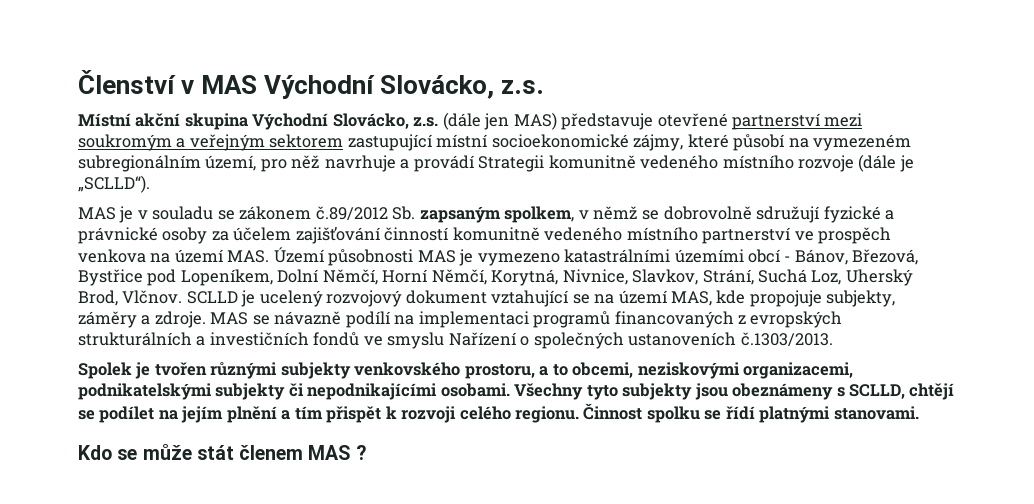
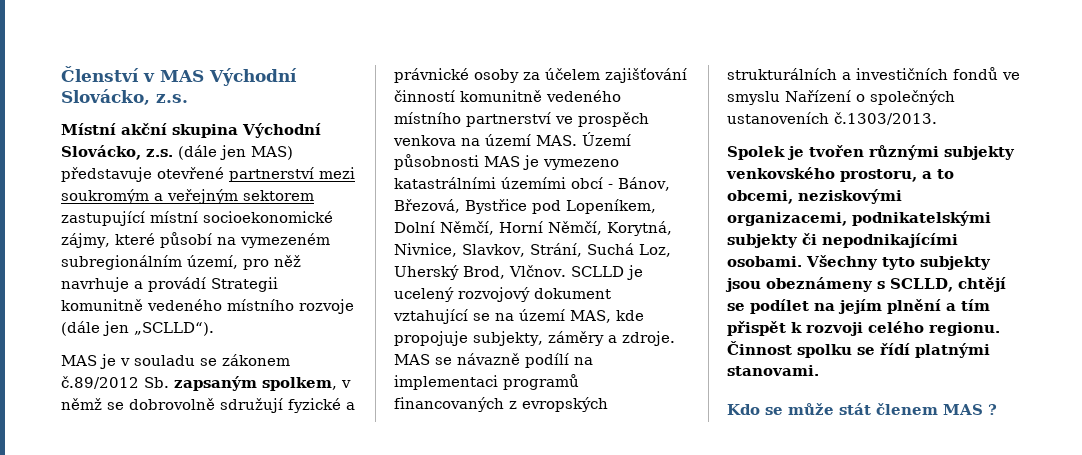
- Místní akční skupina Východní Slovácko, z.s. (dále jen MAS) představuje otevřené partnerství mezi soukromým a veřejným sektorem zastupující místní socioekonomické zájmy, které působí na vymezeném subregionálním území, pro něž navrhuje a provádí Strategii komunitně vedeného místního rozvoje (dále je „SCLLD“).
+ Místní akční skupina Východní Slovácko, z.s. (dále jen MAS) představuje otevřené partnerství mezi soukromým a veřejným sektorem zastupující místní socioekonomické zájmy, které působí na vymezeném subregionálním území, pro něž navrhuje a provádí Strategii komunitně vedeného místního rozvoje (dále jen „SCLLD“).

